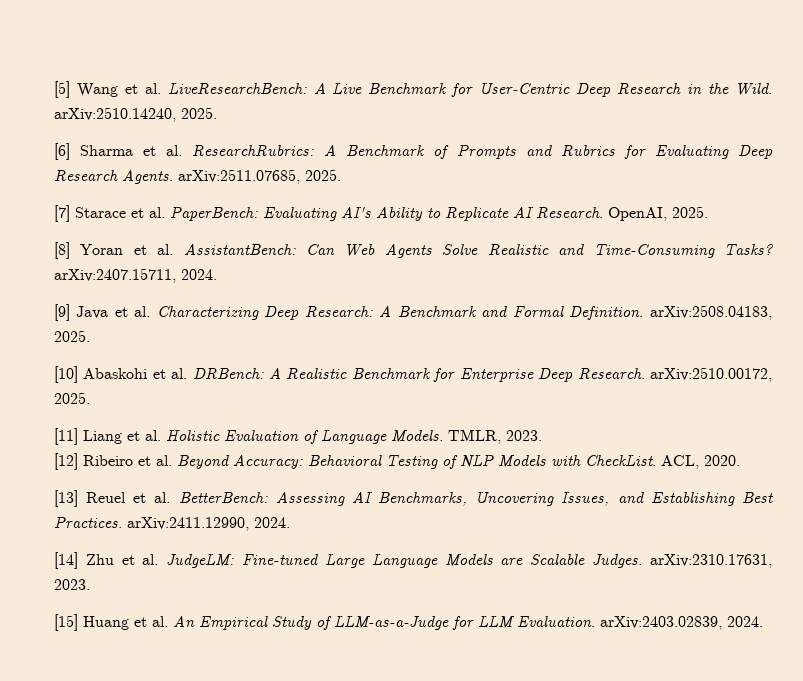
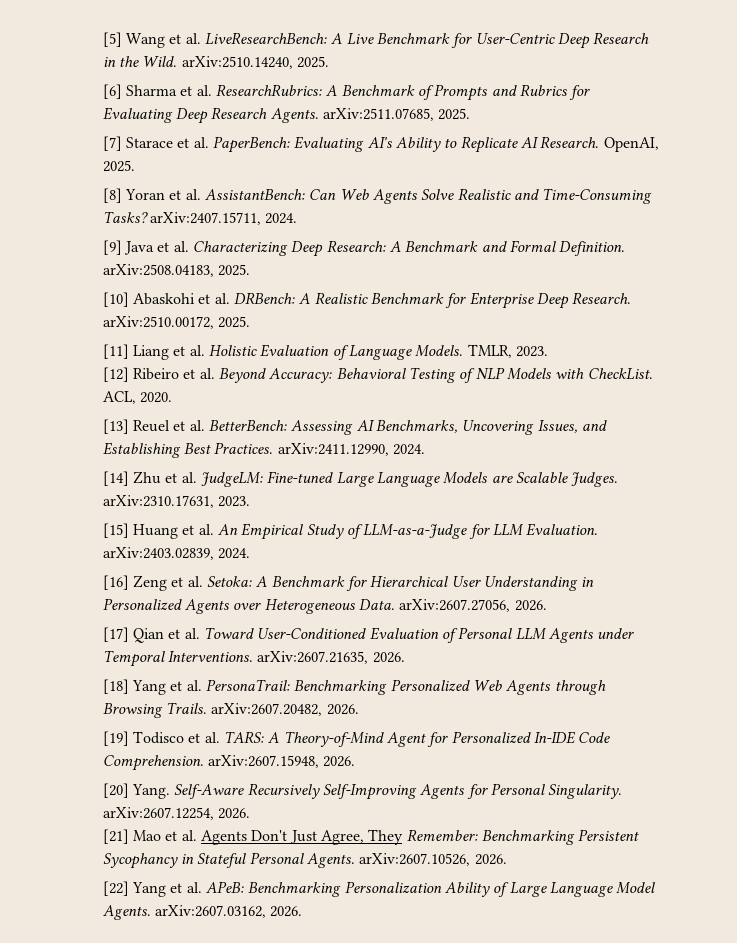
+ [16] Zeng et al. Setoka: A Benchmark for Hierarchical User Understanding in Personalized Agents over Heterogeneous Data. arXiv:2607.27056, 2026.
+ [17] Qian et al. Toward User-Conditioned Evaluation of Personal LLM Agents under Temporal Interventions. arXiv:2607.21635, 2026.
+ [18] Yang et al. PersonaTrail: Benchmarking Personalized Web Agents through Browsing Trails. arXiv:2607.20482, 2026.
+ [19] Todisco et al. TARS: A Theory-of-Mind Agent for Personalized In-IDE Code Comprehension. arXiv:2607.15948, 2026.
+ [20] Yang. Self-Aware Recursively Self-Improving Agents for Personal Singularity. arXiv:2607.12254, 2026.
+ [21] Mao et al. Agents Don't Just Agree, They Remember: Benchmarking Persistent Sycophancy in Stateful Personal Agents. arXiv:2607.10526, 2026.
+ [22] Yang et al. APeB: Benchmarking Personalization Ability of Large Language Model Agents. arXiv:2607.03162, 2026.

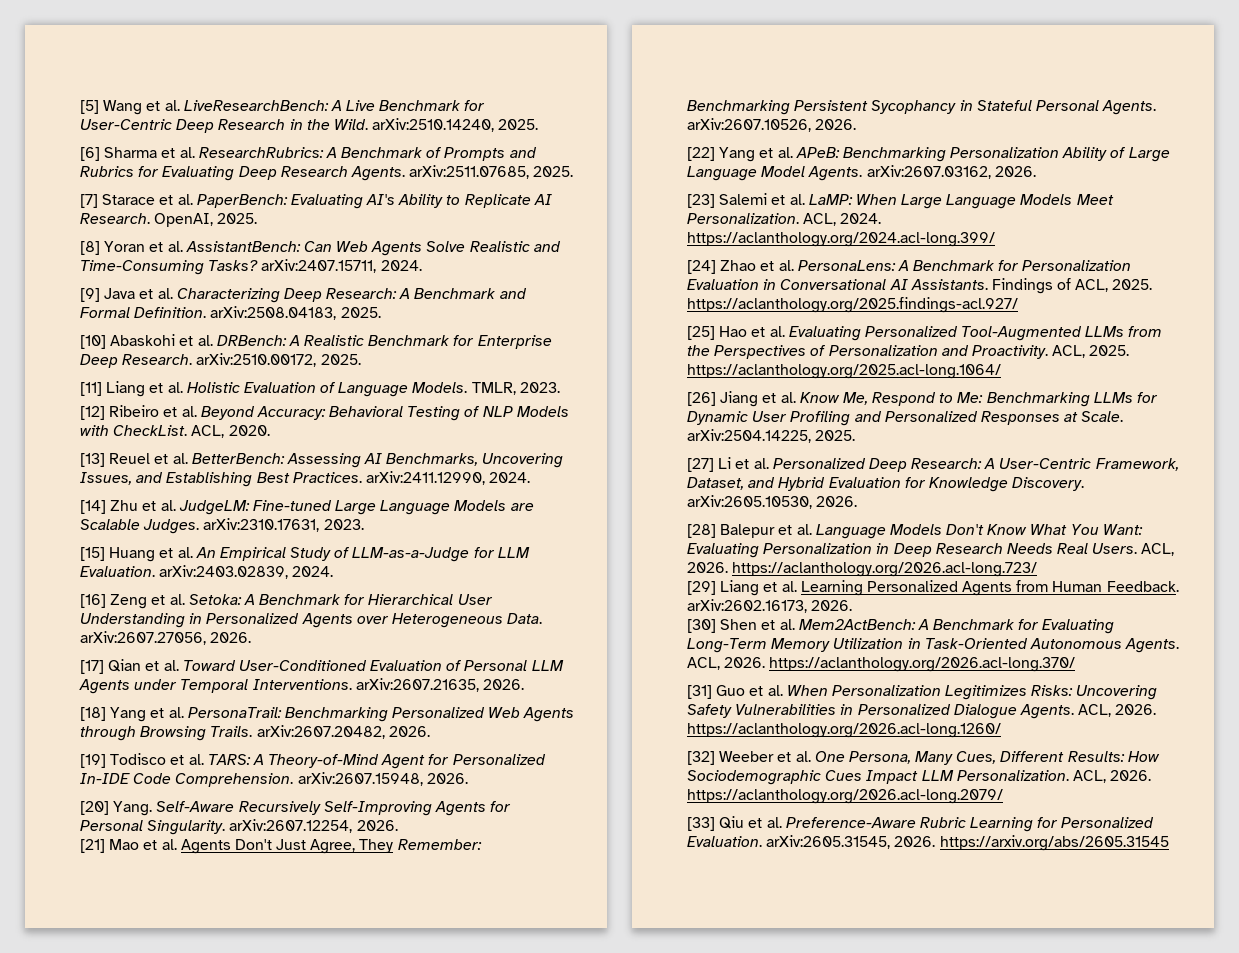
+ [23] Salemi et al. LaMP: When Large Language Models Meet Personalization. ACL, 2024. https://aclanthology.org/2024.acl-long.399/
+ [24] Zhao et al. PersonaLens: A Benchmark for Personalization Evaluation in Conversational AI Assistants. Findings of ACL, 2025. https://aclanthology.org/2025.findings-acl.927/
+ [25] Hao et al. Evaluating Personalized Tool-Augmented LLMs from the Perspectives of Personalization and Proactivity. ACL, 2025. https://aclanthology.org/2025.acl-long.1064/
+ [26] Jiang et al. Know Me, Respond to Me: Benchmarking LLMs for Dynamic User Profiling and Personalized Responses at Scale. arXiv:2504.14225, 2025.
+ [27] Li et al. Personalized Deep Research: A User-Centric Framework, Dataset, and Hybrid Evaluation for Knowledge Discovery. arXiv:2605.10530, 2026.
+ [28] Balepur et al. Language Models Don't Know What You Want: Evaluating Personalization in Deep Research Needs Real Users. ACL, 2026. https://aclanthology.org/2026.acl-long.723/
+ [29] Liang et al. Learning Personalized Agents from Human Feedback. arXiv:2602.16173, 2026.
+ [30] Shen et al. Mem2ActBench: A Benchmark for Evaluating Long-Term Memory Utilization in Task-Oriented Autonomous Agents. ACL, 2026. https://aclanthology.org/2026.acl-long.370/
+ [31] Guo et al. When Personalization Legitimizes Risks: Uncovering Safety Vulnerabilities in Personalized Dialogue Agents. ACL, 2026. https://aclanthology.org/2026.acl-long.1260/
+ [32] Weeber et al. One Persona, Many Cues, Different Results: How Sociodemographic Cues Impact LLM Personalization. ACL, 2026. https://aclanthology.org/2026.acl-long.2079/
+ [33] Qiu et al. Preference-Aware Rubric Learning for Personalized Evaluation. arXiv:2605.31545, 2026. https://arxiv.org/abs/2605.31545

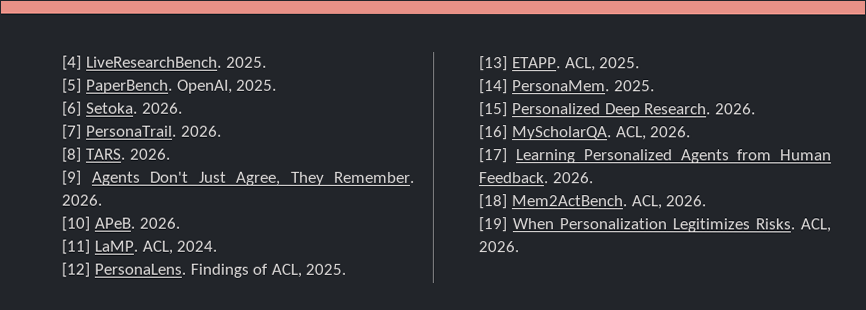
- [5] Wang et al. LiveResearchBench: A Live Benchmark for User-Centric Deep Research in the Wild. arXiv:2510.14240, 2025.
- [6] Sharma et al. ResearchRubrics: A Benchmark of Prompts and Rubrics for Evaluating Deep Research Agents. arXiv:2511.07685, 2025.
- [7] Starace et al. PaperBench: Evaluating AI's Ability to Replicate AI Research. OpenAI, 2025.
- [8] Yoran et al. AssistantBench: Can Web Agents Solve Realistic and Time-Consuming Tasks? arXiv:2407.15711, 2024.
- [9] Java et al. Characterizing Deep Research: A Benchmark and Formal Definition. arXiv:2508.04183, 2025.
- [10] Abaskohi et al. DRBench: A Realistic Benchmark for Enterprise Deep Research. arXiv:2510.00172, 2025.
- [11] Liang et al. Holistic Evaluation of Language Models. TMLR, 2023.
- [12] Ribeiro et al. Beyond Accuracy: Behavioral Testing of NLP Models with CheckList. ACL, 2020.
- [13] Reuel et al. BetterBench: Assessing AI Benchmarks, Uncovering Issues, and Establishing Best Practices. arXiv:2411.12990, 2024.
- [14] Zhu et al. JudgeLM: Fine-tuned Large Language Models are Scalable Judges. arXiv:2310.17631, 2023.
- [15] Huang et al. An Empirical Study of LLM-as-a-Judge for LLM Evaluation. arXiv:2403.02839, 2024.
- [16] Zeng et al. Setoka: A Benchmark for Hierarchical User Understanding in Personalized Agents over Heterogeneous Data. arXiv:2607.27056, 2026.
- [17] Qian et al. Toward User-Conditioned Evaluation of Personal LLM Agents under Temporal Interventions. arXiv:2607.21635, 2026.
- [18] Yang et al. PersonaTrail: Benchmarking Personalized Web Agents through Browsing Trails. arXiv:2607.20482, 2026.
- [19] Todisco et al. TARS: A Theory-of-Mind Agent for Personalized In-IDE Code Comprehension. arXiv:2607.15948, 2026.
- [20] Yang. Self-Aware Recursively Self-Improving Agents for Personal Singularity. arXiv:2607.12254, 2026.
- [21] Mao et al. Agents Don't Just Agree, They Remember: Benchmarking Persistent Sycophancy in Stateful Personal Agents. arXiv:2607.10526, 2026.
- [22] Yang et al. APeB: Benchmarking Personalization Ability of Large Language Model Agents. arXiv:2607.03162, 2026.
- [23] Salemi et al. LaMP: When Large Language Models Meet Personalization. ACL, 2024. https://aclanthology.org/2024.acl-long.399/
- [24] Zhao et al. PersonaLens: A Benchmark for Personalization Evaluation in Conversational AI Assistants. Findings of ACL, 2025. https://aclanthology.org/2025.findings-acl.927/
- [25] Hao et al. Evaluating Personalized Tool-Augmented LLMs from the Perspectives of Personalization and Proactivity. ACL, 2025. https://aclanthology.org/2025.acl-long.1064/
- [26] Jiang et al. Know Me, Respond to Me: Benchmarking LLMs for Dynamic User Profiling and Personalized Responses at Scale. arXiv:2504.14225, 2025.
- [27] Li et al. Personalized Deep Research: A User-Centric Framework, Dataset, and Hybrid Evaluation for Knowledge Discovery. arXiv:2605.10530, 2026.
- [28] Balepur et al. Language Models Don't Know What You Want: Evaluating Personalization in Deep Research Needs Real Users. ACL, 2026. https://aclanthology.org/2026.acl-long.723/
- [29] Liang et al. Learning Personalized Agents from Human Feedback. arXiv:2602.16173, 2026.
- [30] Shen et al. Mem2ActBench: A Benchmark for Evaluating Long-Term Memory Utilization in Task-Oriented Autonomous Agents. ACL, 2026. https://aclanthology.org/2026.acl-long.370/
- [31] Guo et al. When Personalization Legitimizes Risks: Uncovering Safety Vulnerabilities in Personalized Dialogue Agents. ACL, 2026. https://aclanthology.org/2026.acl-long.1260/
- [32] Weeber et al. One Persona, Many Cues, Different Results: How Sociodemographic Cues Impact LLM Personalization. ACL, 2026. https://aclanthology.org/2026.acl-long.2079/
- [33] Qiu et al. Preference-Aware Rubric Learning for Personalized Evaluation. arXiv:2605.31545, 2026. https://arxiv.org/abs/2605.31545
+ [4] LiveResearchBench. 2025.
+ [5] PaperBench. OpenAI, 2025.
+ [6] Setoka. 2026.
+ [7] PersonaTrail. 2026.
+ [8] TARS. 2026.
+ [9] Agents Don't Just Agree, They Remember. 2026.
+ [10] APeB. 2026.
+ [11] LaMP. ACL, 2024.
+ [12] PersonaLens. Findings of ACL, 2025.
+ [13] ETAPP. ACL, 2025.
+ [14] PersonaMem. 2025.
+ [15] Personalized Deep Research. 2026.
+ [16] MyScholarQA. ACL, 2026.
+ [17] Learning Personalized Agents from Human Feedback. 2026.
+ [18] Mem2ActBench. ACL, 2026.
+ [19] When Personalization Legitimizes Risks. ACL, 2026.

